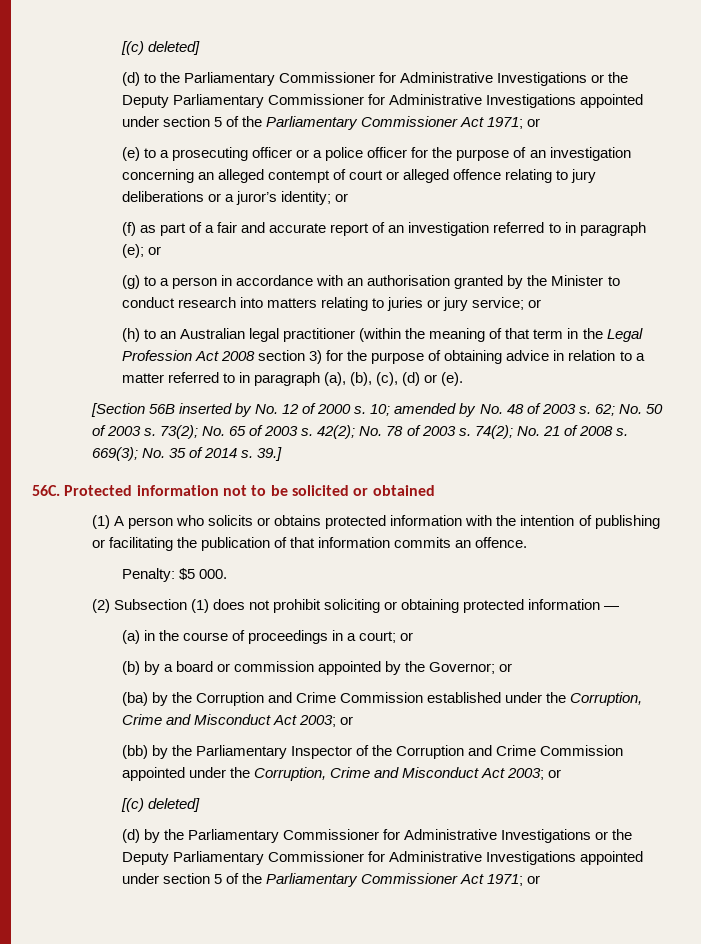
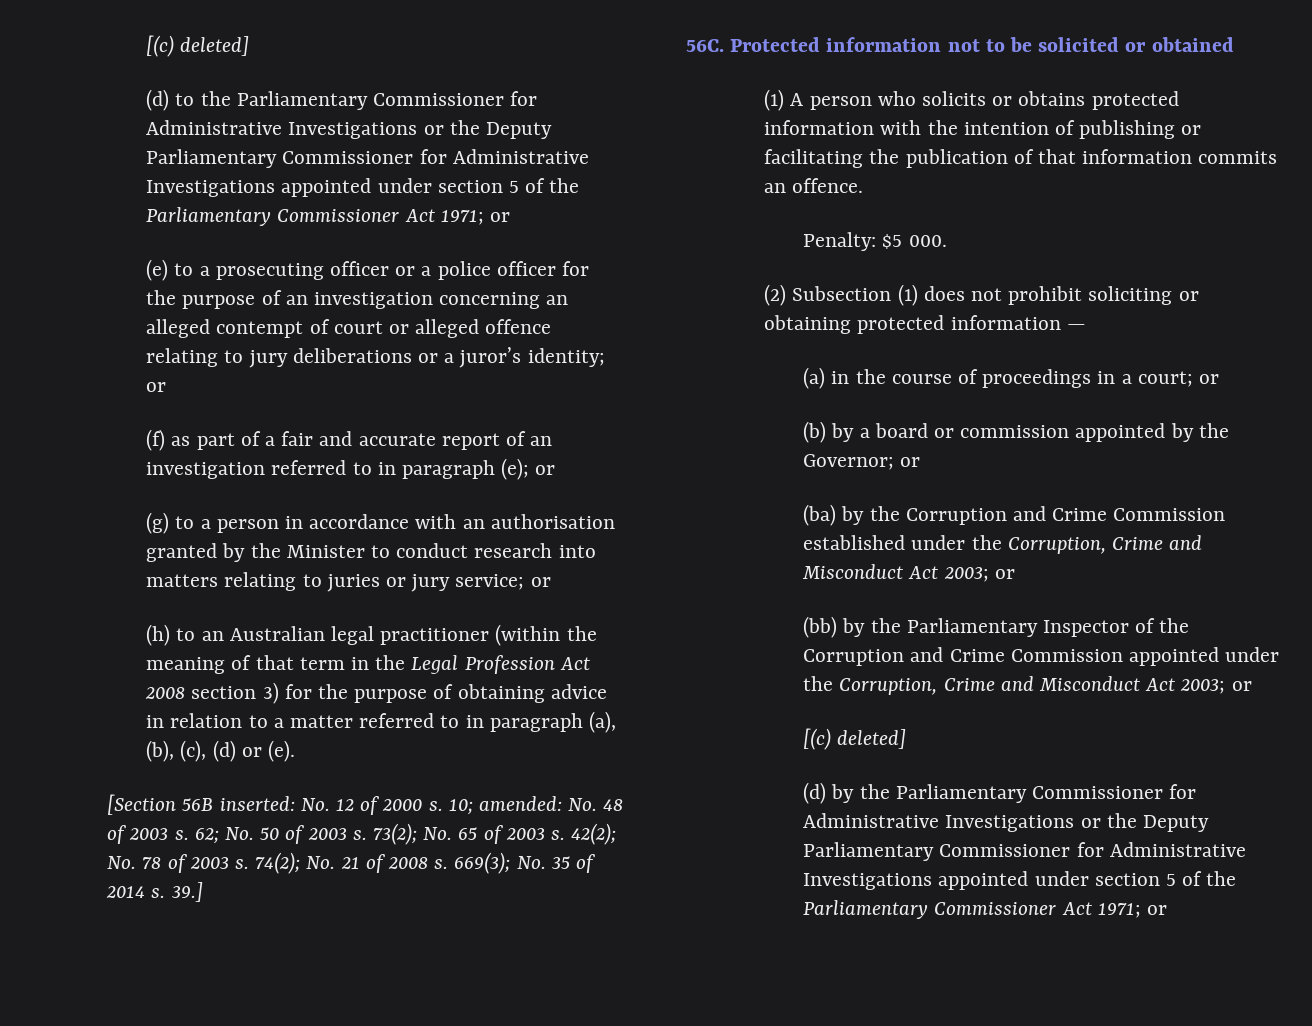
- [Section 56B inserted by No. 12 of 2000 s.
+ [Section 56B inserted: No. 12 of 2000 s.
- 10; amended by No. 48 of 2003 s.
+ 10; amended: No. 48 of 2003 s.

